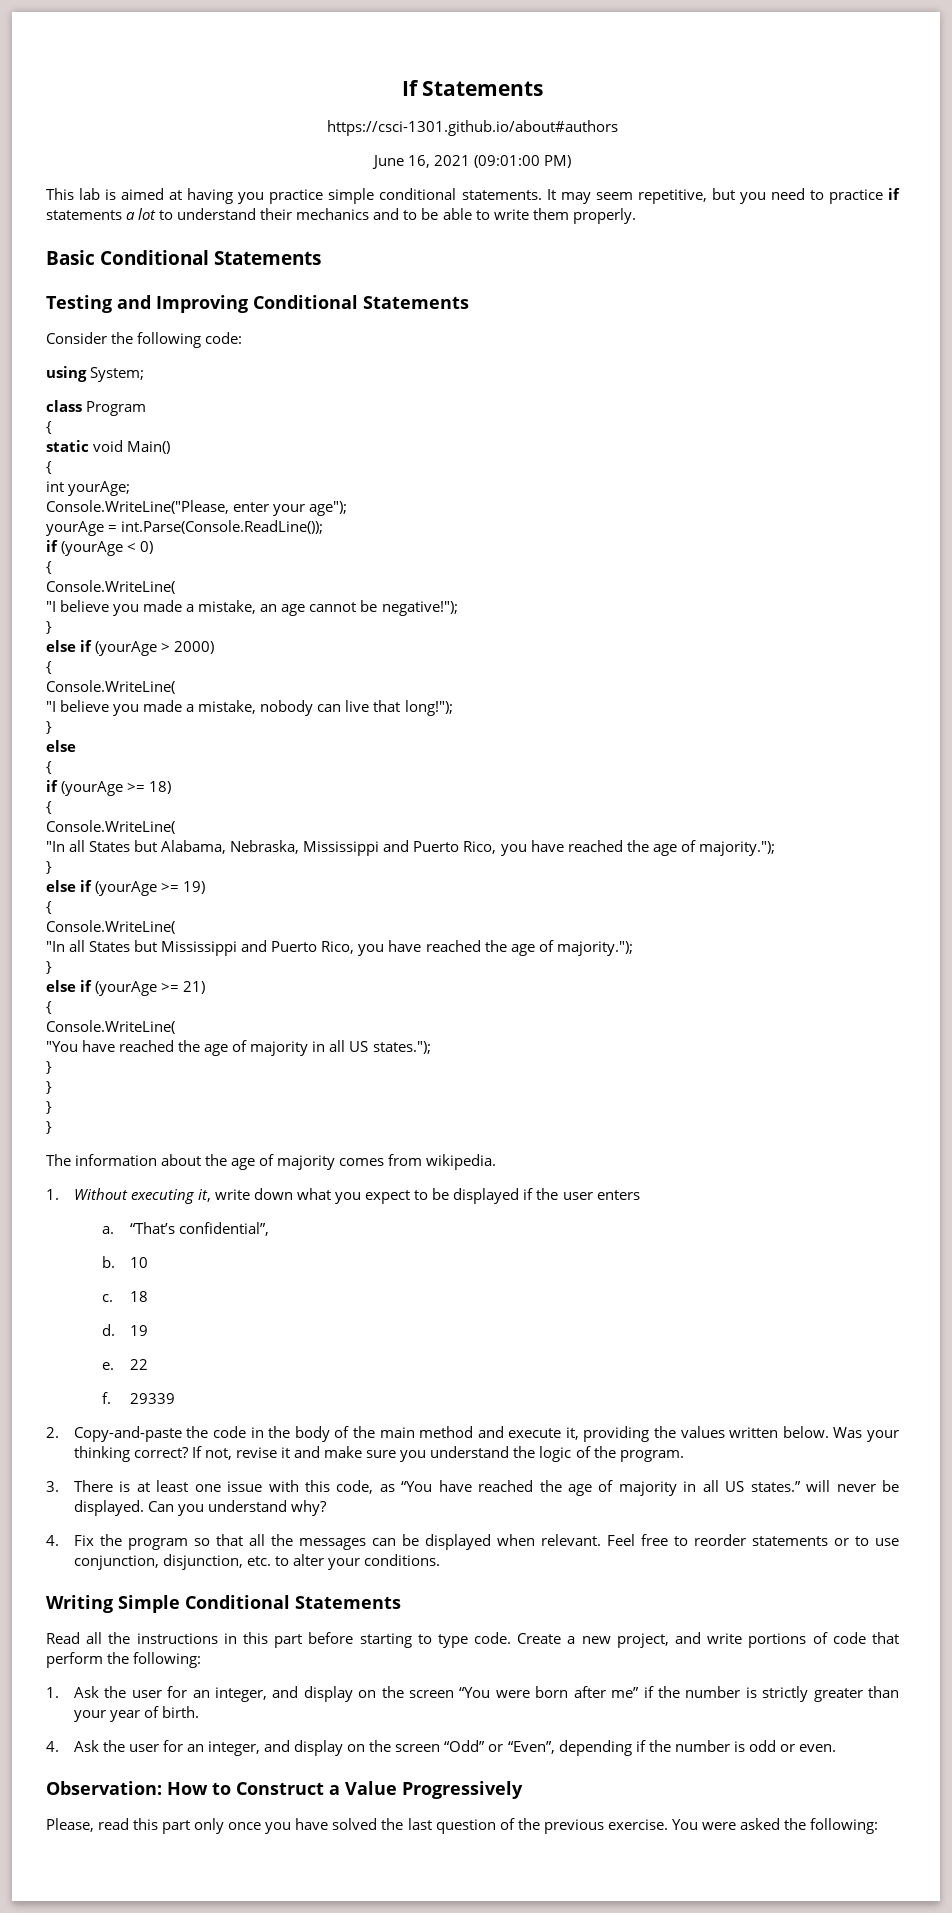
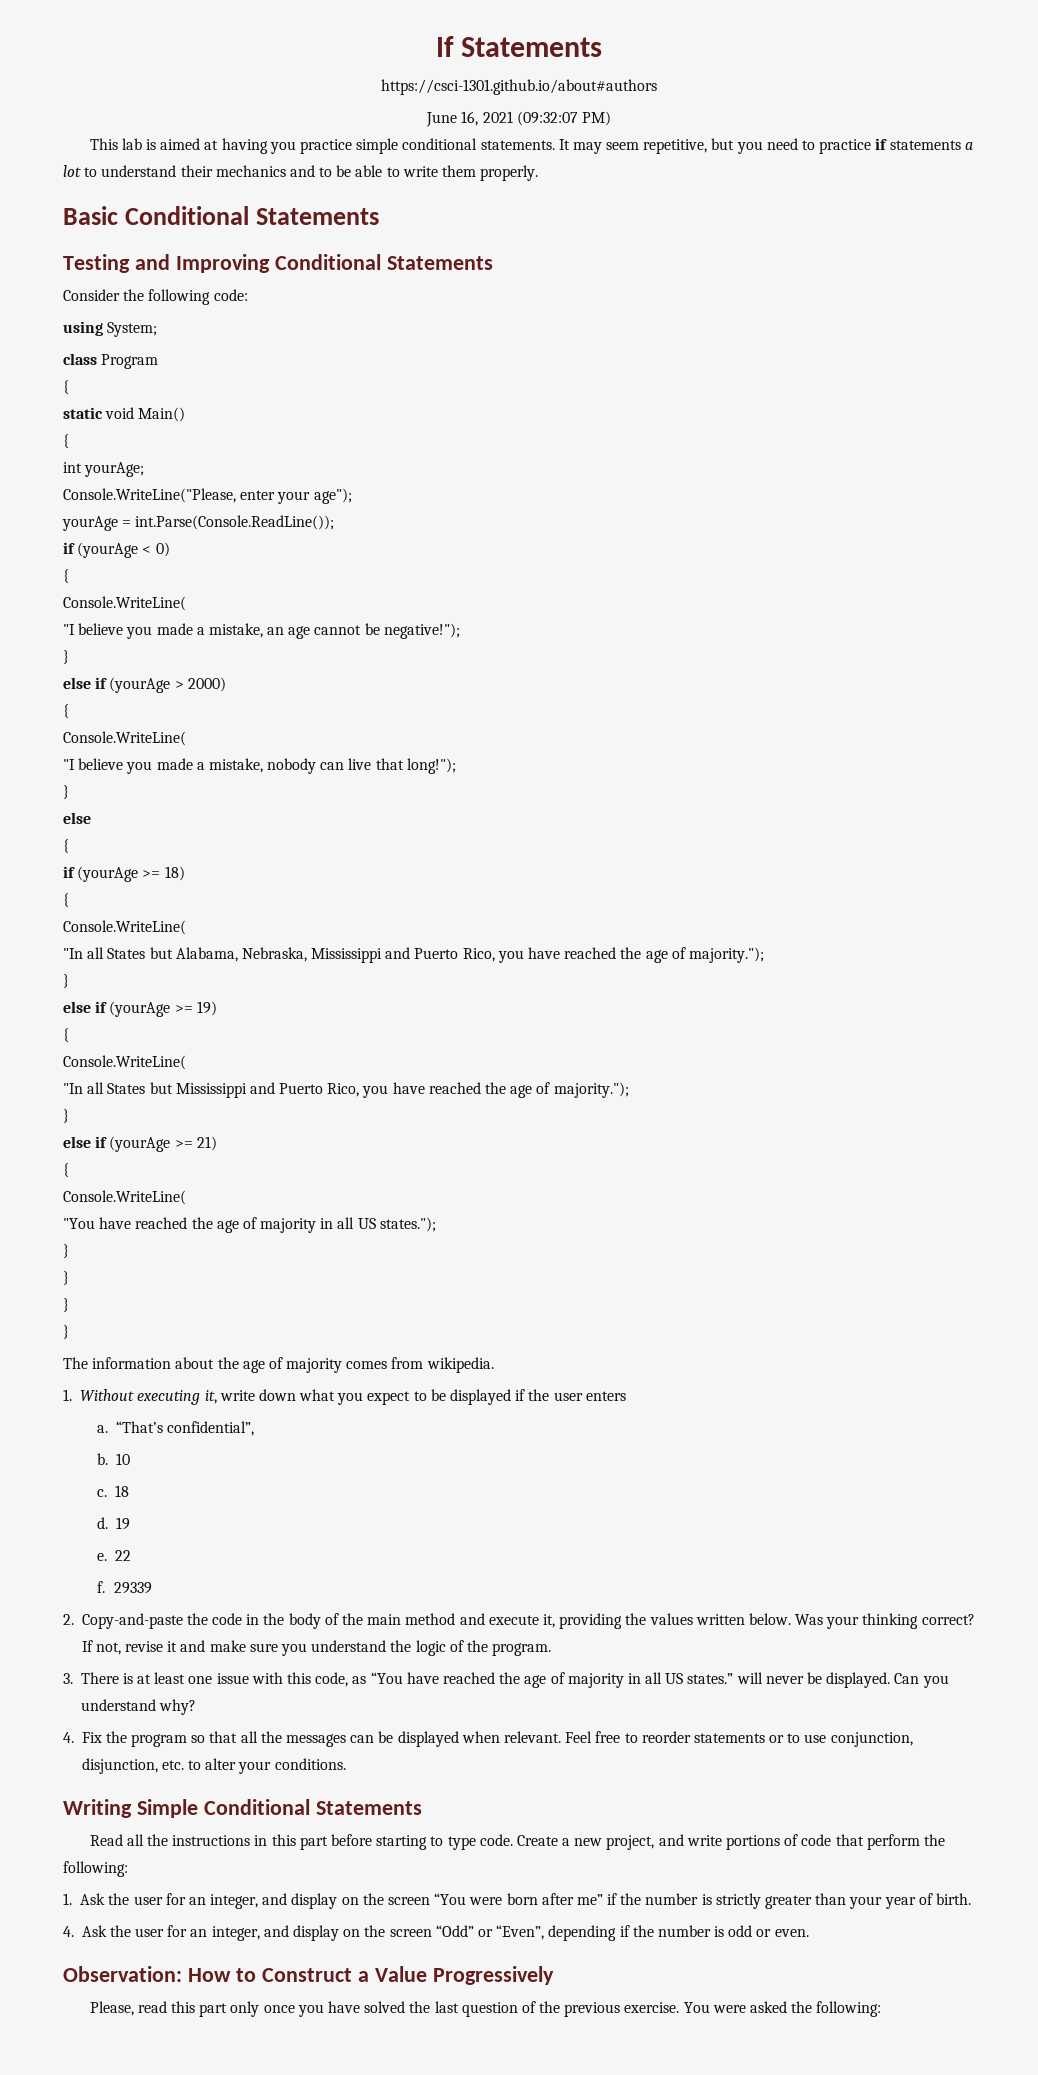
- June 16, 2021 (09:01:00 PM)
+ June 16, 2021 (09:32:07 PM)

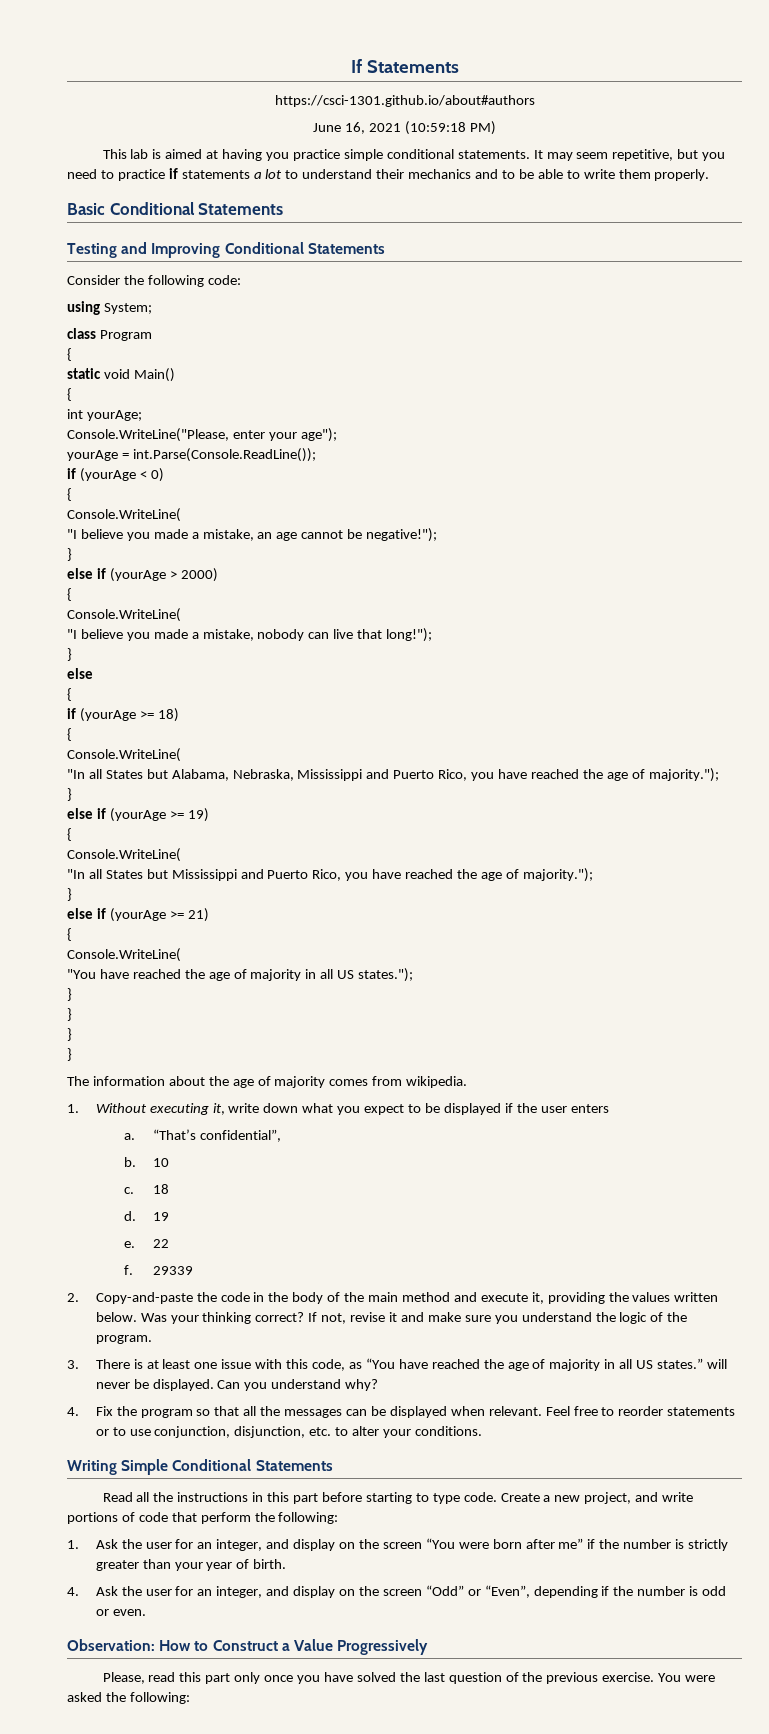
- June 16, 2021 (09:32:07 PM)
+ June 16, 2021 (10:59:18 PM)

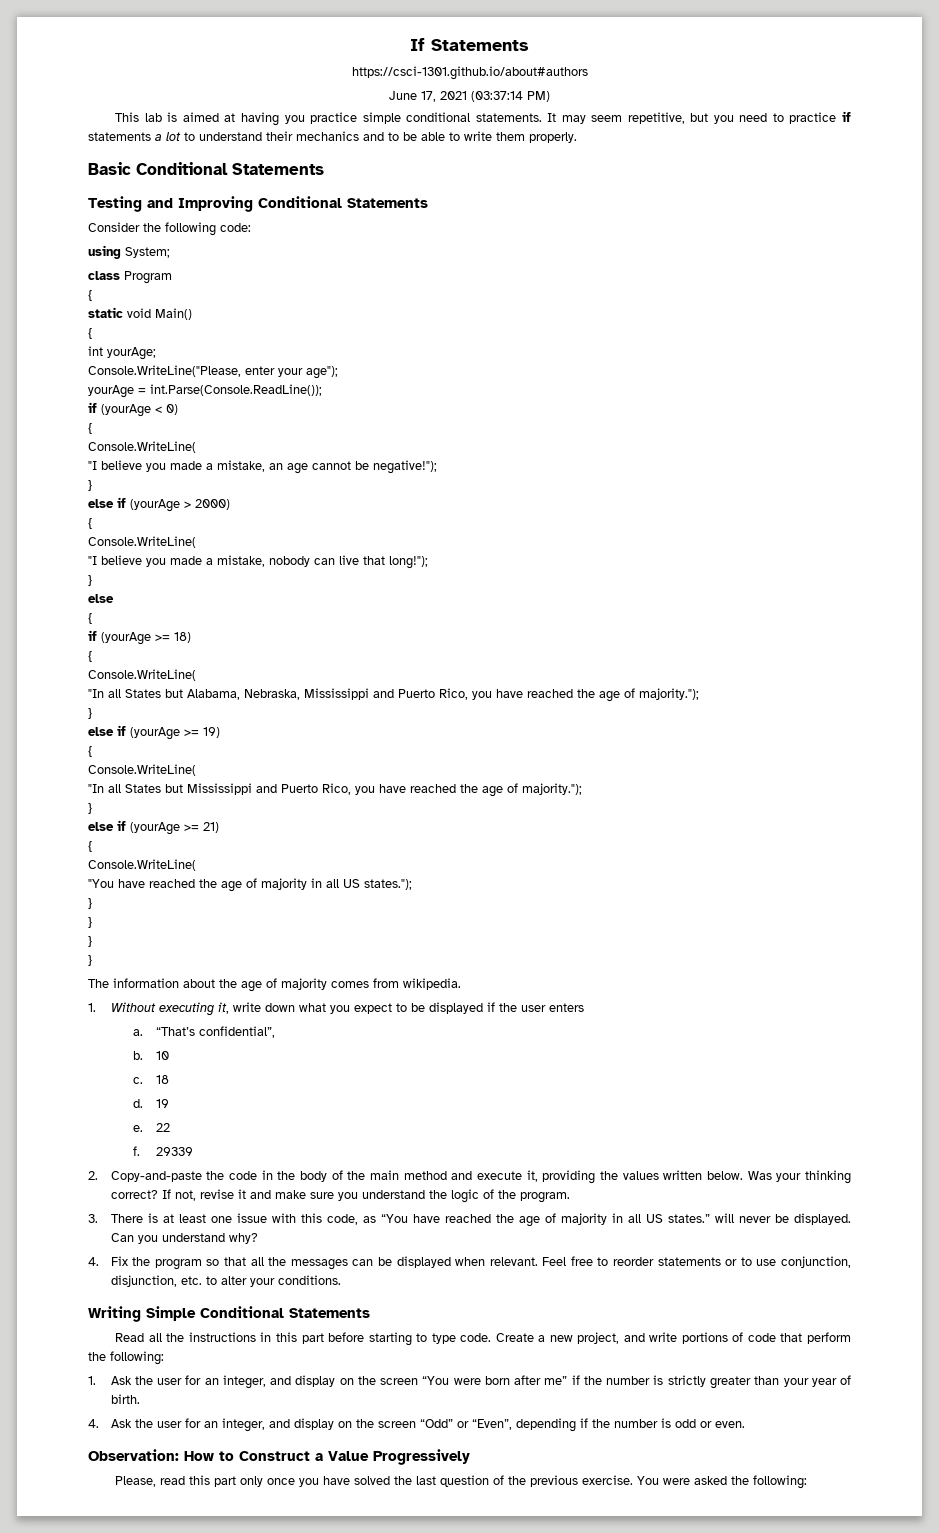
- June 16, 2021 (10:59:18 PM)
+ June 17, 2021 (03:37:14 PM)

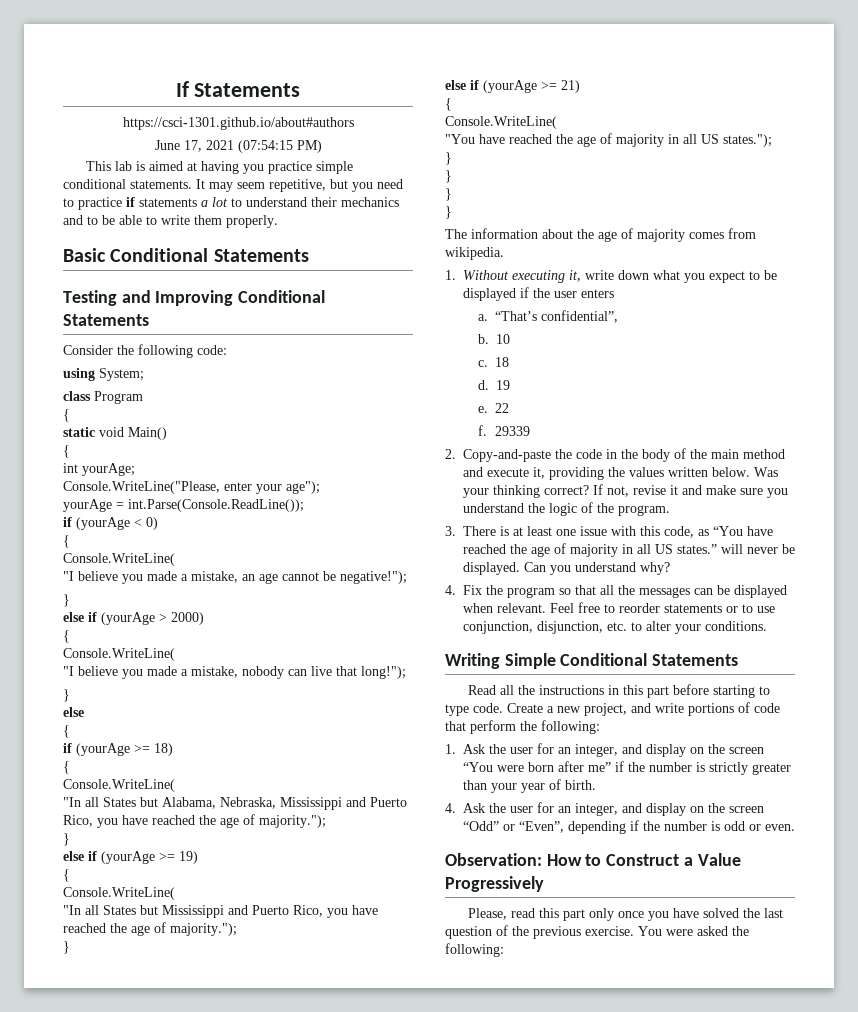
- June 17, 2021 (03:37:14 PM)
+ June 17, 2021 (07:54:15 PM)

